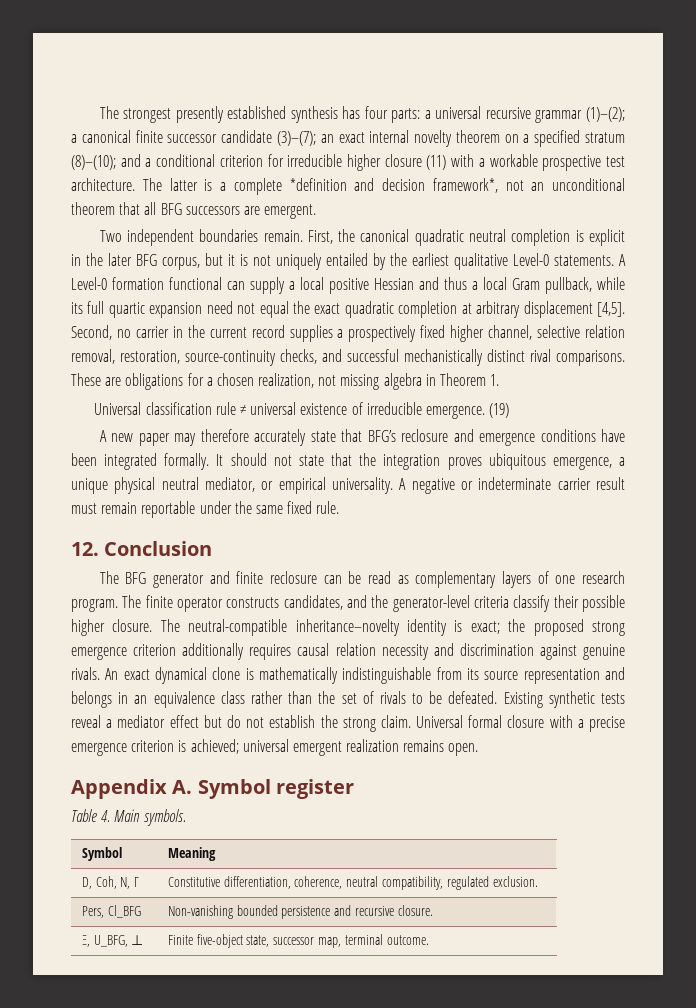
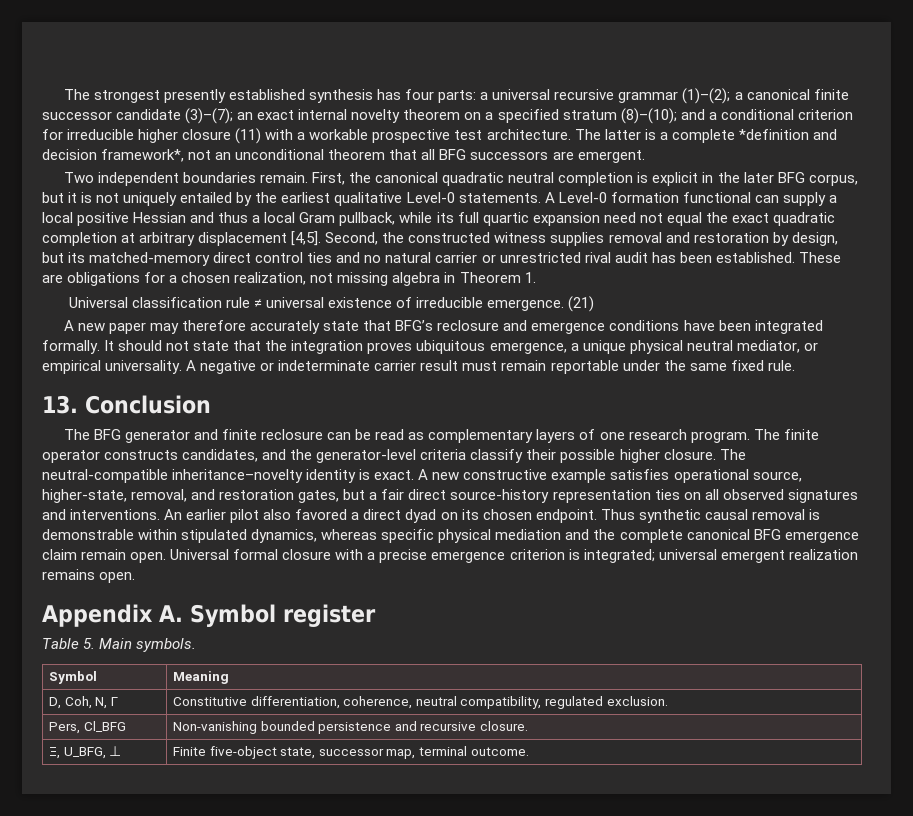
- Second, no carrier in the current record supplies a prospectively fixed higher channel, selective relation removal, restoration, source-continuity checks, and successful mechanistically distinct rival comparisons.
+ Second, the constructed witness supplies removal and restoration by design, but its matched-memory direct control ties and no natural carrier or unrestricted rival audit has been established.
- (19)
+ (21)
- 12. Conclusion
+ 13. Conclusion
- The neutral-compatible inheritance–novelty identity is exact; the proposed strong emergence criterion additionally requires causal relation necessity and discrimination against genuine rivals. An exact dynamical clone is mathematically indistinguishable from its source representation and belongs in an equivalence class rather than the set of rivals to be defeated. Existing synthetic tests reveal a mediator effect but do not establish the strong claim.
+ The neutral-compatible inheritance–novelty identity is exact. A new constructive example satisfies operational source, higher-state, removal, and restoration gates, but a fair direct source-history representation ties on all observed signatures and interventions. An earlier pilot also favored a direct dyad on its chosen endpoint. Thus synthetic causal removal is demonstrable within stipulated dynamics, whereas specific physical mediation and the complete canonical BFG emergence claim remain open.
- Universal formal closure with a precise emergence criterion is achieved; universal emergent realization remains open.
+ Universal formal closure with a precise emergence criterion is integrated; universal emergent realization remains open.
- Table 4. Main symbols.
+ Table 5. Main symbols.

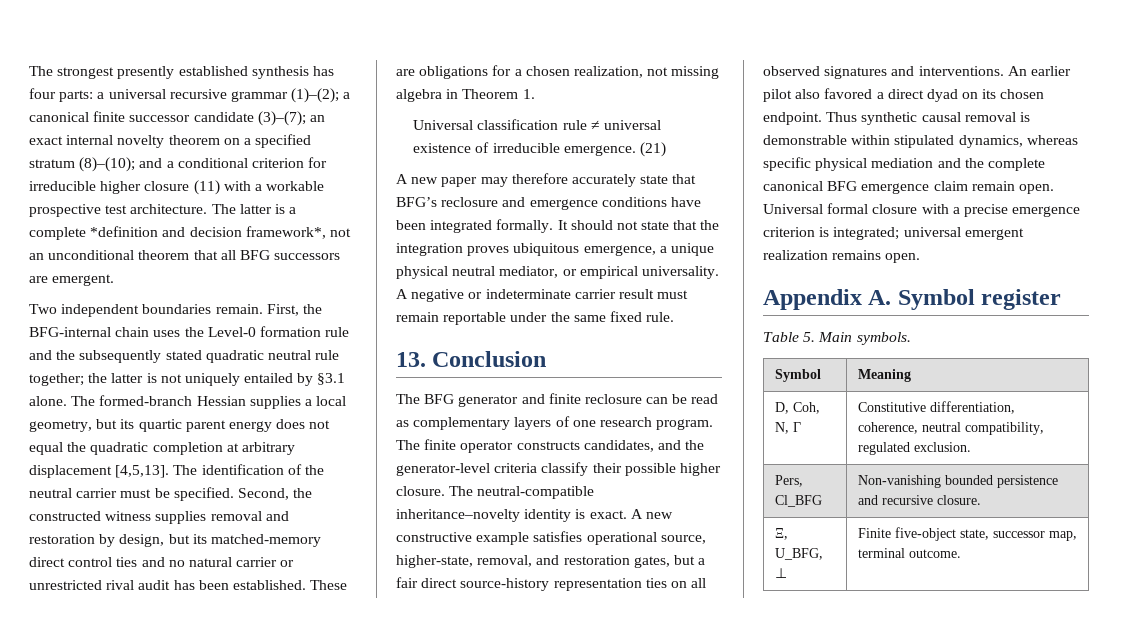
- First, the canonical quadratic neutral completion is explicit in the later BFG corpus, but it is not uniquely entailed by the earliest qualitative Level-0 statements. A Level-0 formation functional can supply a local positive Hessian and thus a local Gram pullback, while its full quartic expansion need not equal the exact quadratic completion at arbitrary displacement [4,5].
+ First, the BFG-internal chain uses the Level-0 formation rule and the subsequently stated quadratic neutral rule together; the latter is not uniquely entailed by §3.1 alone. The formed-branch Hessian supplies a local geometry, but its quartic parent energy does not equal the quadratic completion at arbitrary displacement [4,5,13]. The identification of the neutral carrier must be specified.

